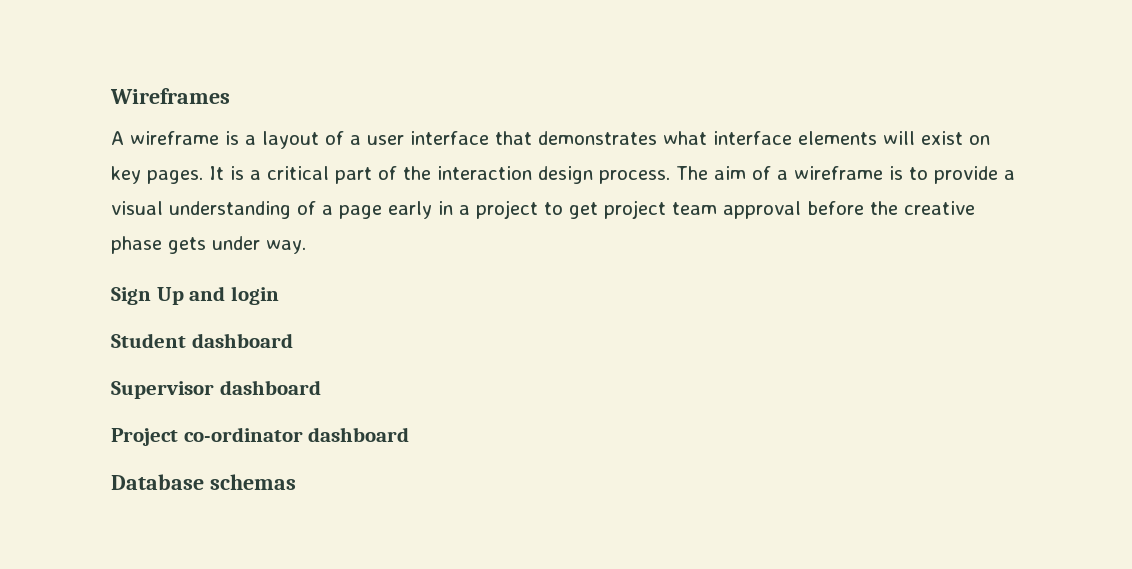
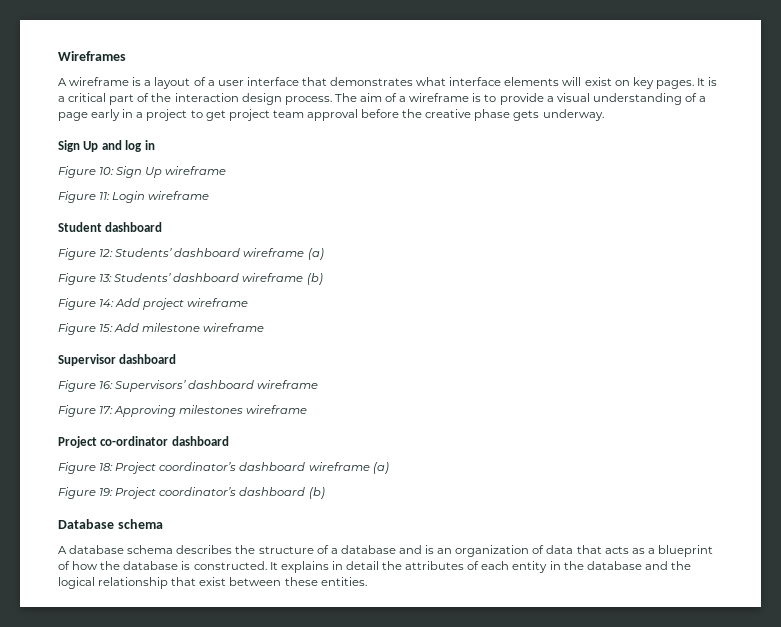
- The aim of a wireframe is to provide a visual understanding of a page early in a project to get project team approval before the creative phase gets under way.
+ The aim of a wireframe is to provide a visual understanding of a page early in a project to get project team approval before the creative phase gets underway.
- Sign Up and login
+ Sign Up and log in
+ Figure 10: Sign Up wireframe
+ Figure 11: Login wireframe
  Student dashboard
+ Figure 12: Students’ dashboard wireframe (a)
+ Figure 13: Students’ dashboard wireframe (b)
+ Figure 14: Add project wireframe
+ Figure 15: Add milestone wireframe
  Supervisor dashboard
+ Figure 16: Supervisors’ dashboard wireframe
+ Figure 17: Approving milestones wireframe
  Project co-ordinator dashboard
- Database schemas
+ Figure 18: Project coordinator’s dashboard wireframe (a)
+ Figure 19: Project coordinator’s dashboard (b)
+ Database schema
+ A database schema describes the structure of a database and is an organization of data that acts as a blueprint of how the database is constructed. It explains in detail the attributes of each entity in the database and the logical relationship that exist between these entities.

